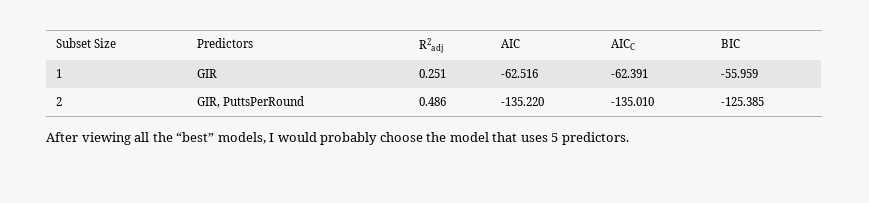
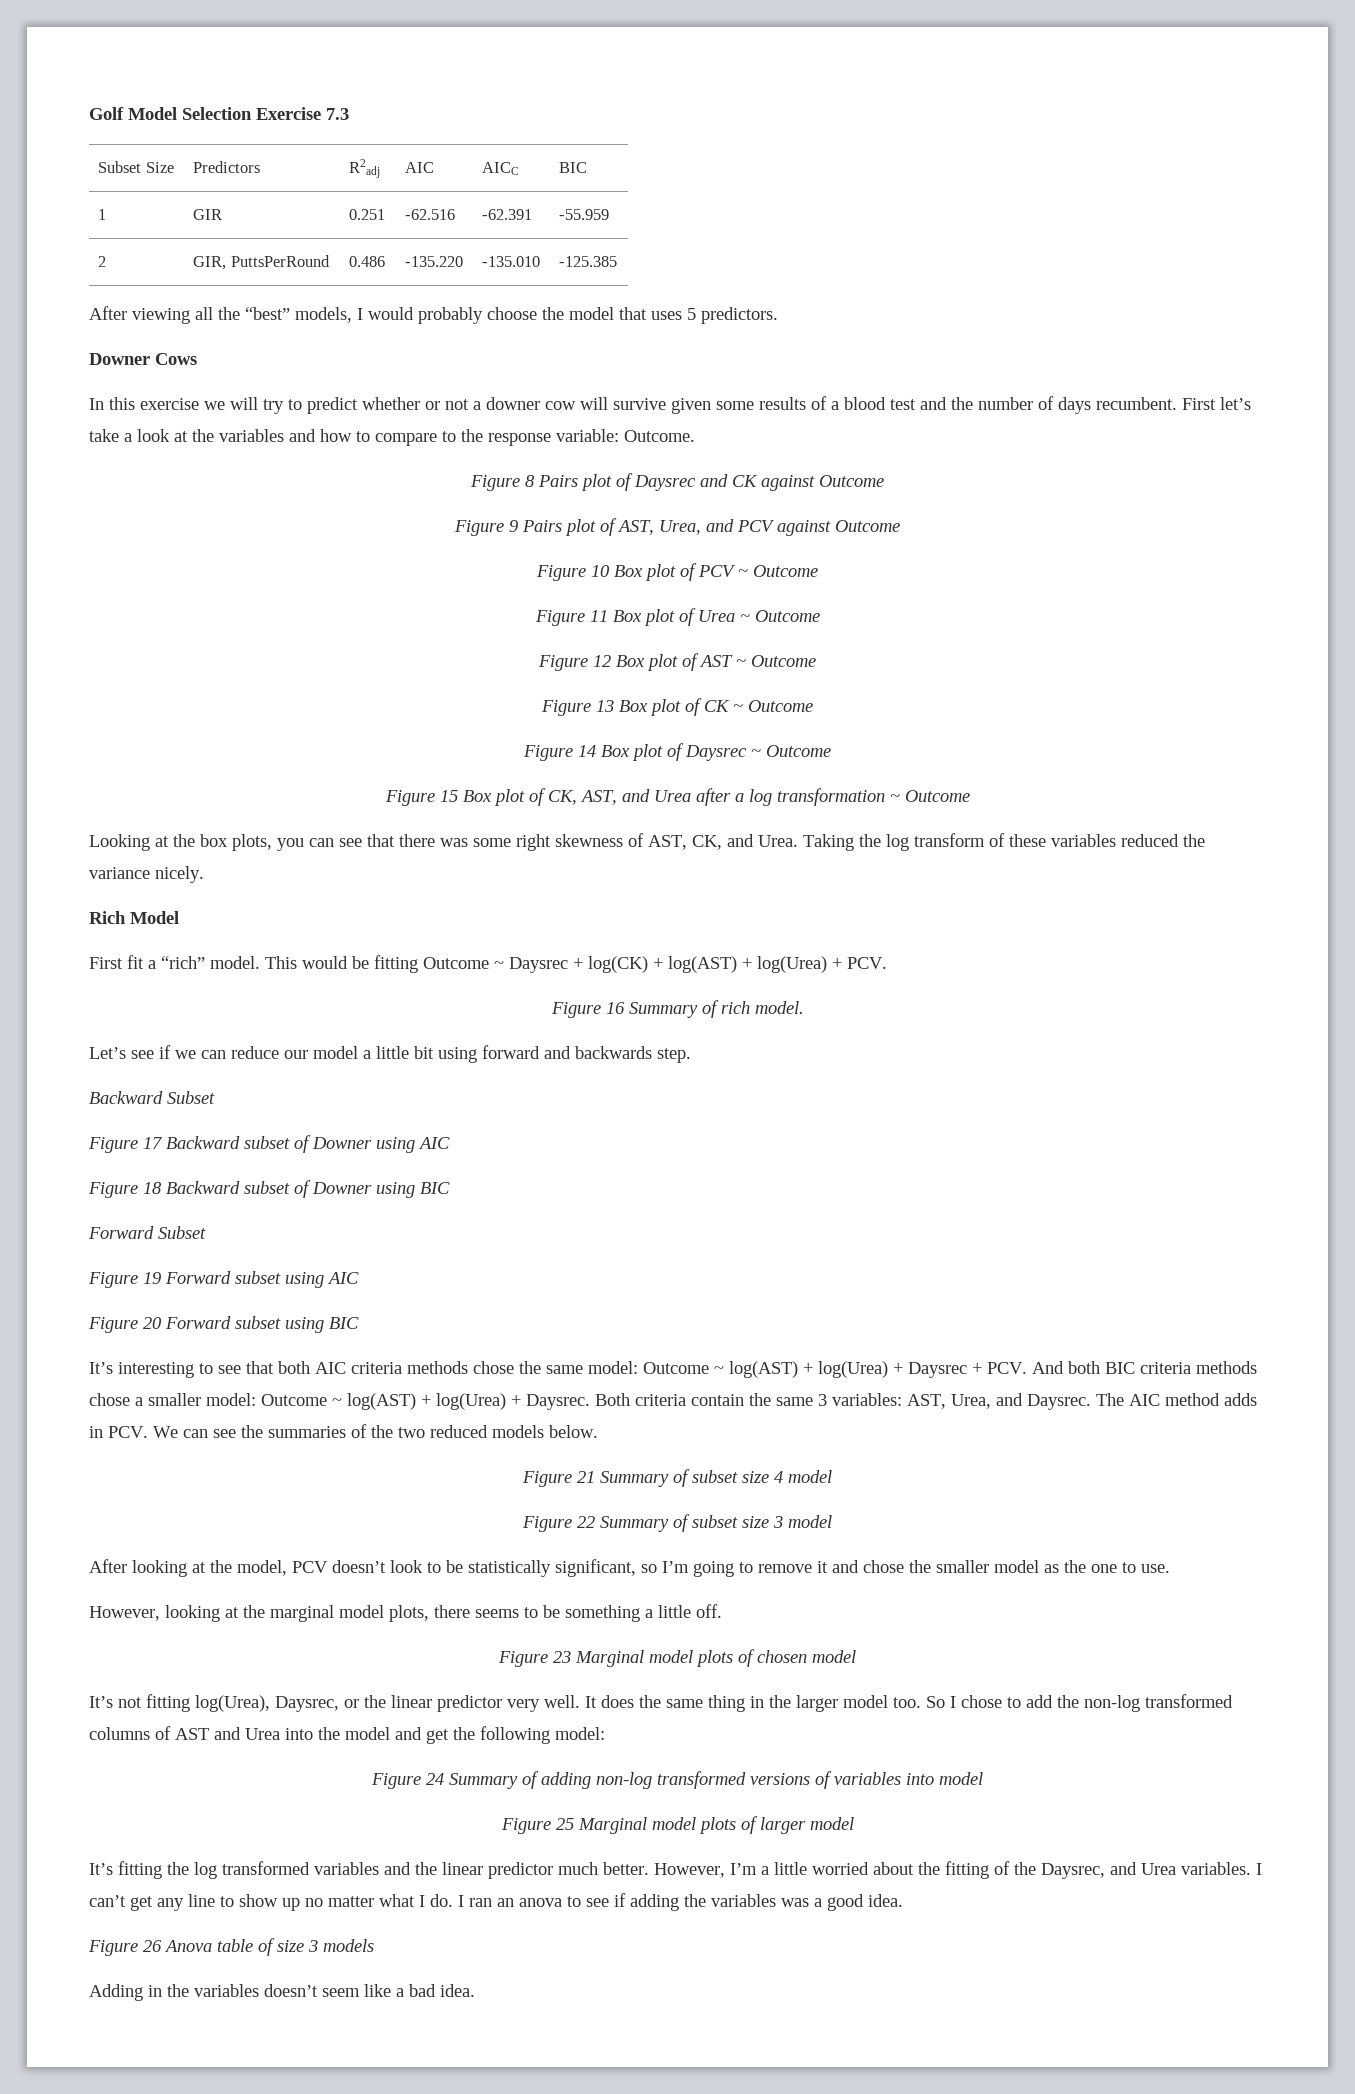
+ Golf Model Selection Exercise 7.3
+ Downer Cows
+ In this exercise we will try to predict whether or not a downer cow will survive given some results of a blood test and the number of days recumbent. First let’s take a look at the variables and how to compare to the response variable: Outcome.
+ Figure 8 Pairs plot of Daysrec and CK against Outcome
+ Figure 9 Pairs plot of AST, Urea, and PCV against Outcome
+ Figure 10 Box plot of PCV ~ Outcome
+ Figure 11 Box plot of Urea ~ Outcome
+ Figure 12 Box plot of AST ~ Outcome
+ Figure 13 Box plot of CK ~ Outcome
+ Figure 14 Box plot of Daysrec ~ Outcome
+ Figure 15 Box plot of CK, AST, and Urea after a log transformation ~ Outcome
+ Looking at the box plots, you can see that there was some right skewness of AST, CK, and Urea. Taking the log transform of these variables reduced the variance nicely.
+ Rich Model
+ First fit a “rich” model. This would be fitting Outcome ~ Daysrec + log(CK) + log(AST) + log(Urea) + PCV.
+ Figure 16 Summary of rich model.
+ Let’s see if we can reduce our model a little bit using forward and backwards step.
+ Backward Subset
+ Figure 17 Backward subset of Downer using AIC
+ Figure 18 Backward subset of Downer using BIC
+ Forward Subset
+ Figure 19 Forward subset using AIC
+ Figure 20 Forward subset using BIC
+ It’s interesting to see that both AIC criteria methods chose the same model: Outcome ~ log(AST) + log(Urea) + Daysrec + PCV. And both BIC criteria methods chose a smaller model: Outcome ~ log(AST) + log(Urea) + Daysrec. Both criteria contain the same 3 variables: AST, Urea, and Daysrec. The AIC method adds in PCV. We can see the summaries of the two reduced models below.
+ Figure 21 Summary of subset size 4 model
+ Figure 22 Summary of subset size 3 model
+ After looking at the model, PCV doesn’t look to be statistically significant, so I’m going to remove it and chose the smaller model as the one to use.
+ However, looking at the marginal model plots, there seems to be something a little off.
+ Figure 23 Marginal model plots of chosen model
+ It’s not fitting log(Urea), Daysrec, or the linear predictor very well. It does the same thing in the larger model too. So I chose to add the non-log transformed columns of AST and Urea into the model and get the following model:
+ Figure 24 Summary of adding non-log transformed versions of variables into model
+ Figure 25 Marginal model plots of larger model
+ It’s fitting the log transformed variables and the linear predictor much better. However, I’m a little worried about the fitting of the Daysrec, and Urea variables. I can’t get any line to show up no matter what I do. I ran an anova to see if adding the variables was a good idea.
+ Figure 26 Anova table of size 3 models
+ Adding in the variables doesn’t seem like a bad idea.

